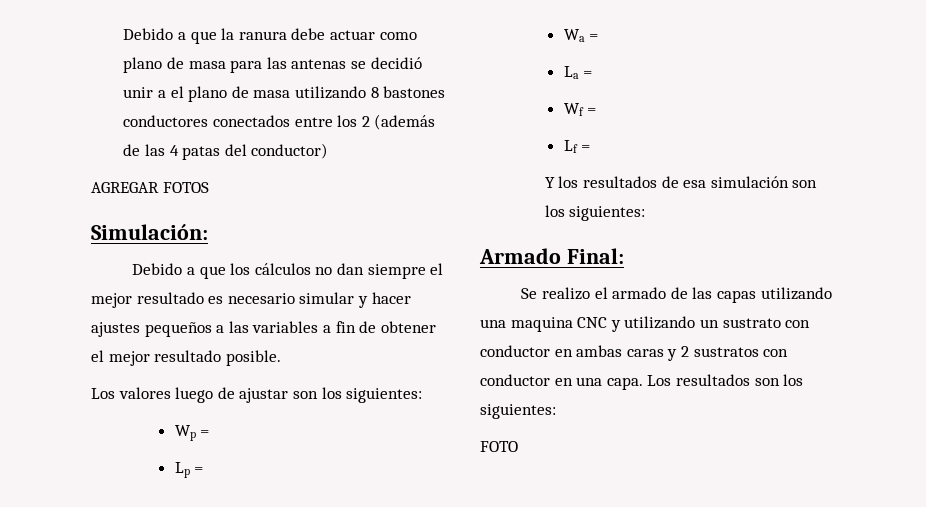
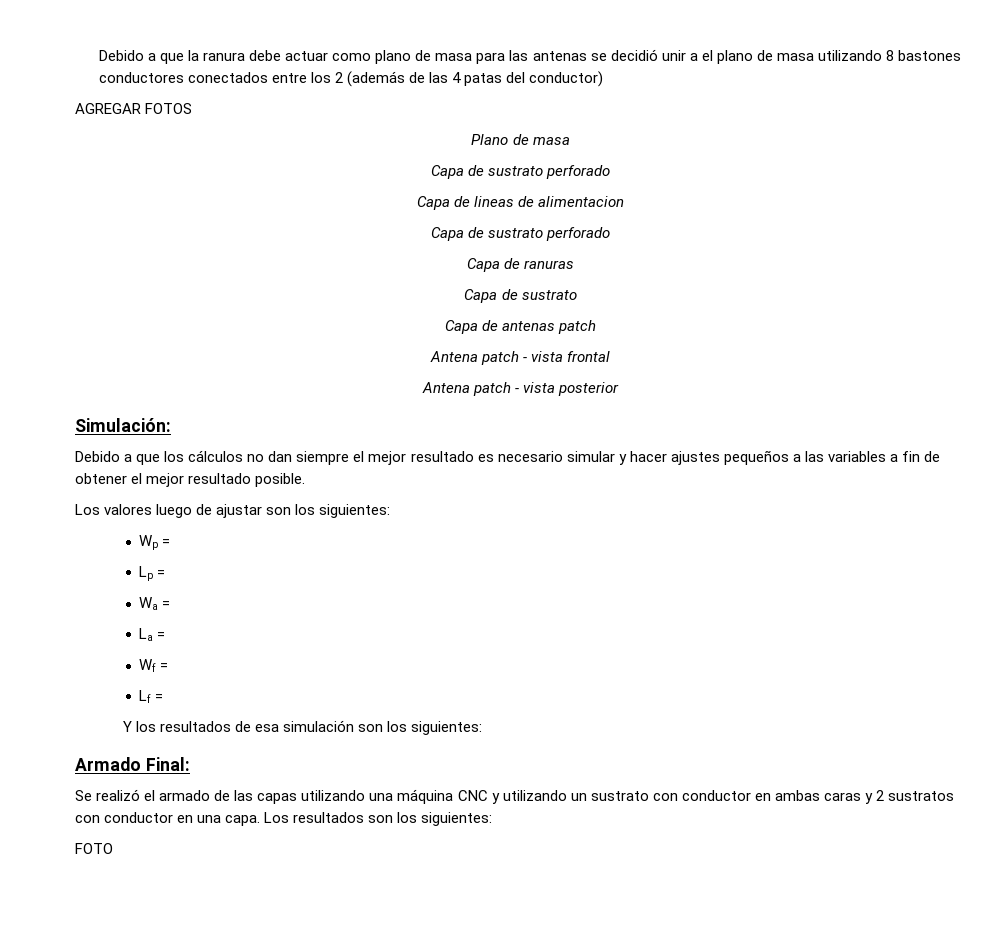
+ Plano de masa
+ Capa de sustrato perforado
+ Capa de lineas de alimentacion
+ Capa de sustrato perforado
+ Capa de ranuras
+ Capa de sustrato
+ Capa de antenas patch
+ Antena patch - vista frontal
+ Antena patch - vista posterior
- Se realizo el armado de las capas utilizando una maquina CNC y utilizando un sustrato con conductor en ambas caras y 2 sustratos con conductor en una capa.
+ Se realizó el armado de las capas utilizando una máquina CNC y utilizando un sustrato con conductor en ambas caras y 2 sustratos con conductor en una capa.

